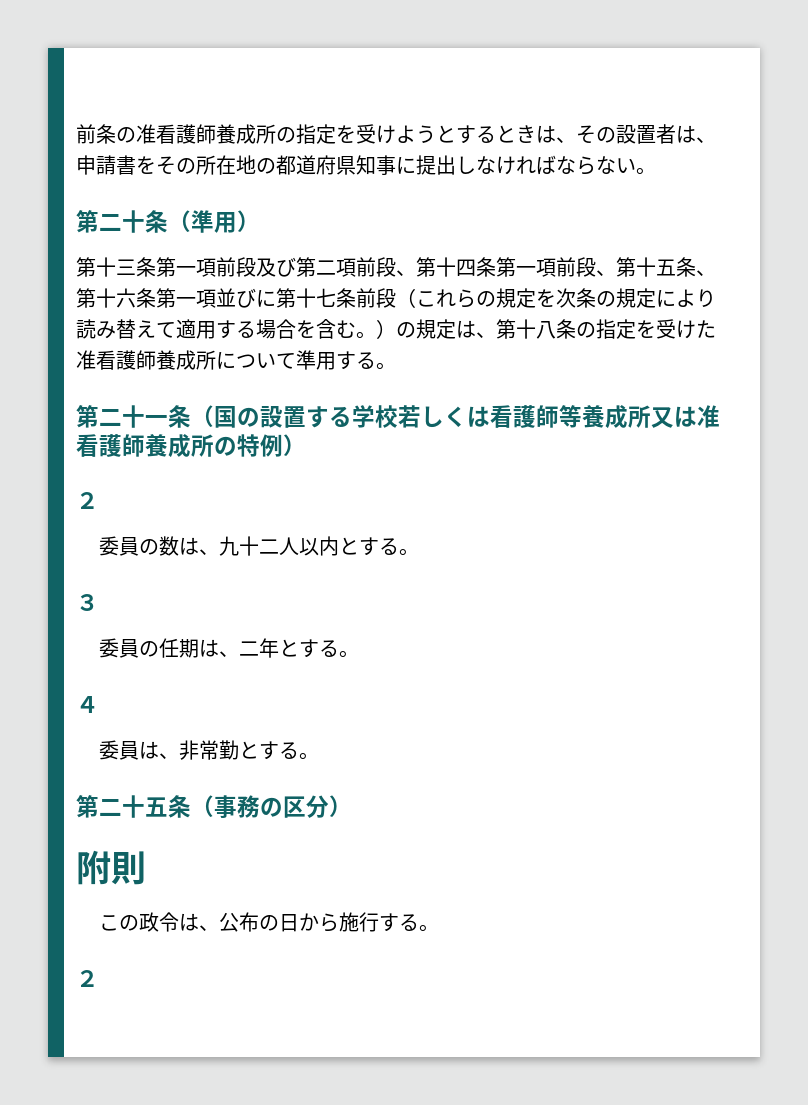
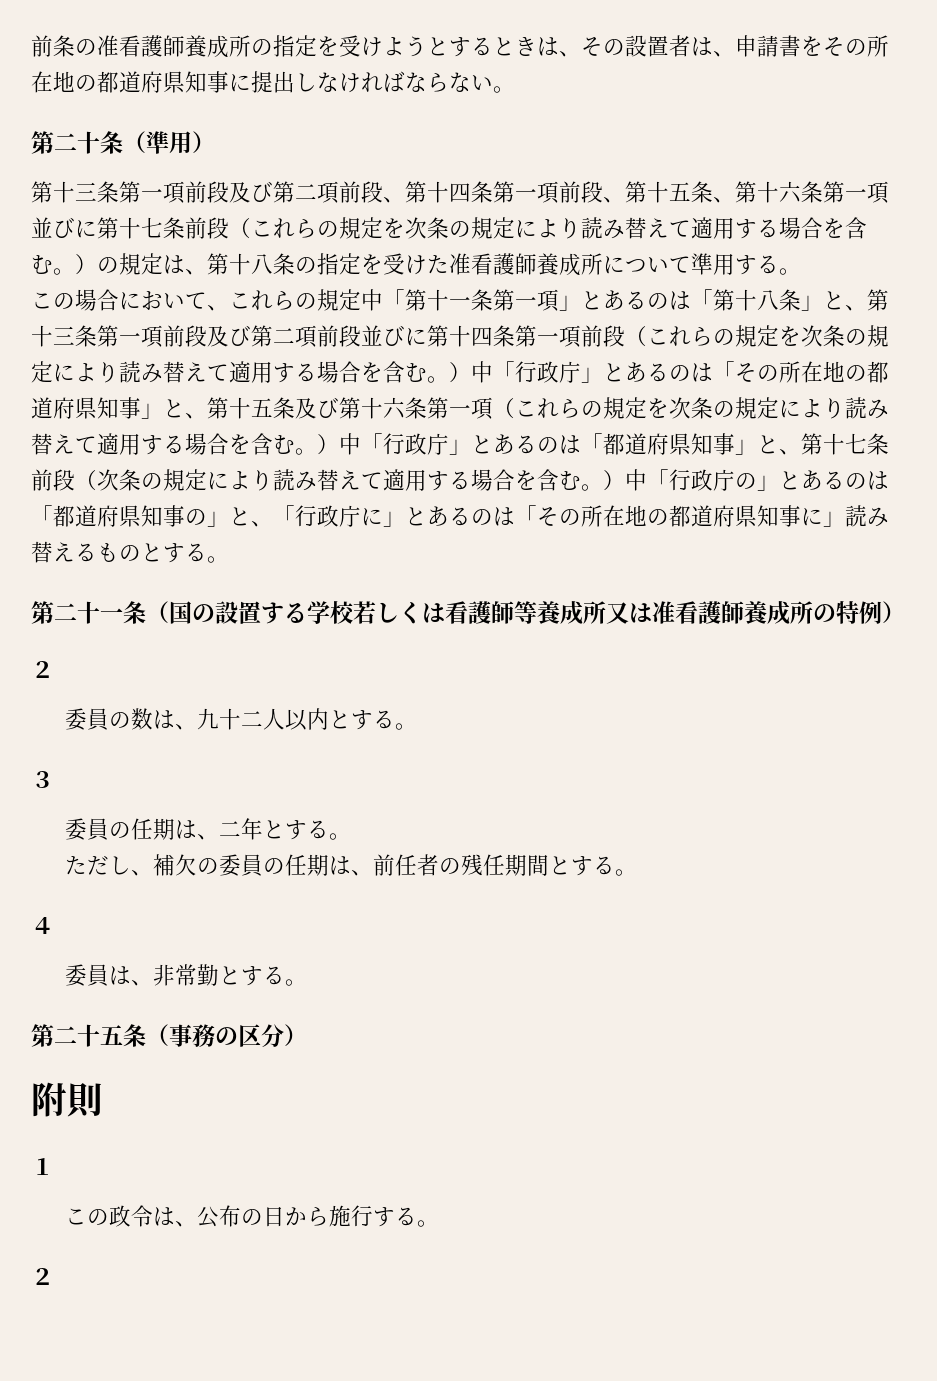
+ この場合において、これらの規定中「第十一条第一項」とあるのは「第十八条」と、第十三条第一項前段及び第二項前段並びに第十四条第一項前段（これらの規定を次条の規定により読み替えて適用する場合を含む。）中「行政庁」とあるのは「その所在地の都道府県知事」と、第十五条及び第十六条第一項（これらの規定を次条の規定により読み替えて適用する場合を含む。）中「行政庁」とあるのは「都道府県知事」と、第十七条前段（次条の規定により読み替えて適用する場合を含む。）中「行政庁の」とあるのは「都道府県知事の」と、「行政庁に」とあるのは「その所在地の都道府県知事に」読み替えるものとする。
+ ただし、補欠の委員の任期は、前任者の残任期間とする。
+ １

